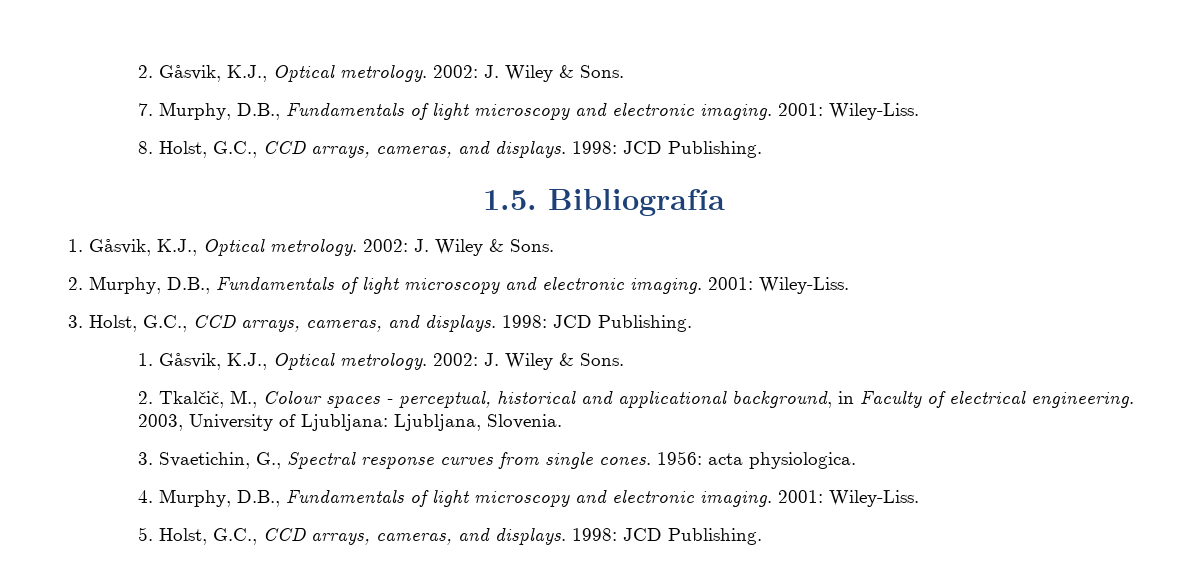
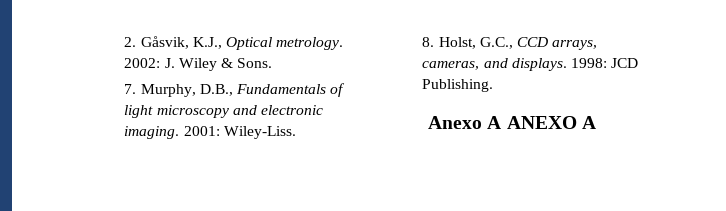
- 1.5. Bibliografía
- 1. Gåsvik, K.J., Optical metrology. 2002: J. Wiley & Sons.
- 2. Murphy, D.B., Fundamentals of light microscopy and electronic imaging. 2001: Wiley-Liss.
- 3. Holst, G.C., CCD arrays, cameras, and displays. 1998: JCD Publishing.
- 1. Gåsvik, K.J., Optical metrology. 2002: J. Wiley & Sons.
- 2. Tkalčič, M., Colour spaces - perceptual, historical and applicational background, in Faculty of electrical engineering. 2003, University of Ljubljana: Ljubljana, Slovenia.
- 3. Svaetichin, G., Spectral response curves from single cones. 1956: acta physiologica.
- 4. Murphy, D.B., Fundamentals of light microscopy and electronic imaging. 2001: Wiley-Liss.
- 5. Holst, G.C., CCD arrays, cameras, and displays. 1998: JCD Publishing.
+ Anexo A ANEXO A

